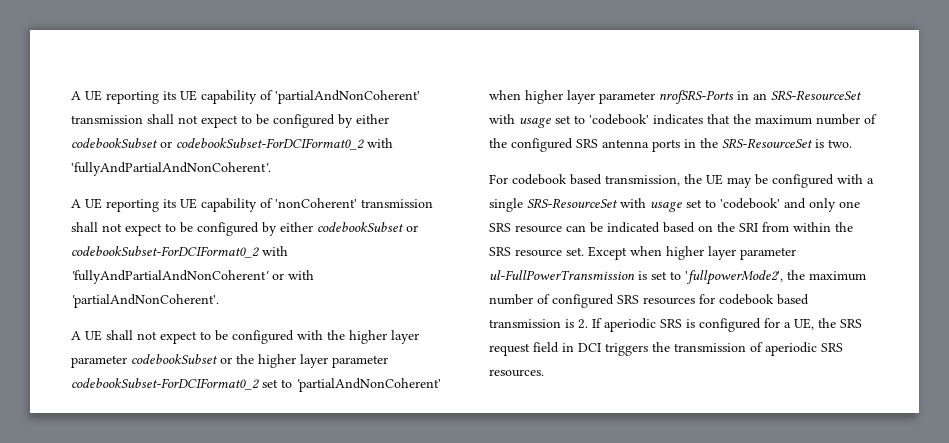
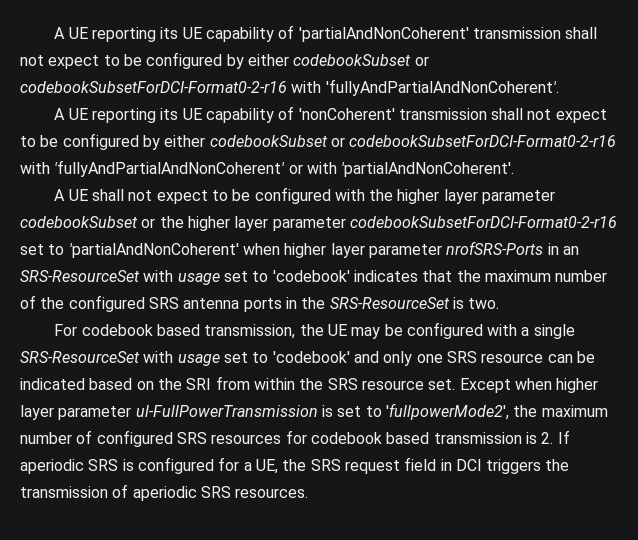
- A UE reporting its UE capability of 'partialAndNonCoherent' transmission shall not expect to be configured by either codebookSubset or codebookSubset-ForDCIFormat0_2 with 'fullyAndPartialAndNonCoherent'.
+ A UE reporting its UE capability of 'partialAndNonCoherent' transmission shall not expect to be configured by either codebookSubset or codebookSubsetForDCI-Format0-2-r16 with 'fullyAndPartialAndNonCoherent'.
- A UE reporting its UE capability of 'nonCoherent' transmission shall not expect to be configured by either codebookSubset or codebookSubset-ForDCIFormat0_2 with 'fullyAndPartialAndNonCoherent' or with 'partialAndNonCoherent'.
+ A UE reporting its UE capability of 'nonCoherent' transmission shall not expect to be configured by either codebookSubset or codebookSubsetForDCI-Format0-2-r16 with 'fullyAndPartialAndNonCoherent' or with 'partialAndNonCoherent'.
- A UE shall not expect to be configured with the higher layer parameter codebookSubset or the higher layer parameter codebookSubset-ForDCIFormat0_2 set to 'partialAndNonCoherent' when higher layer parameter nrofSRS-Ports in an SRS-ResourceSet with usage set to 'codebook' indicates that the maximum number of the configured SRS antenna ports in the SRS-ResourceSet is two.
+ A UE shall not expect to be configured with the higher layer parameter codebookSubset or the higher layer parameter codebookSubsetForDCI-Format0-2-r16 set to 'partialAndNonCoherent' when higher layer parameter nrofSRS-Ports in an SRS-ResourceSet with usage set to 'codebook' indicates that the maximum number of the configured SRS antenna ports in the SRS-ResourceSet is two.

